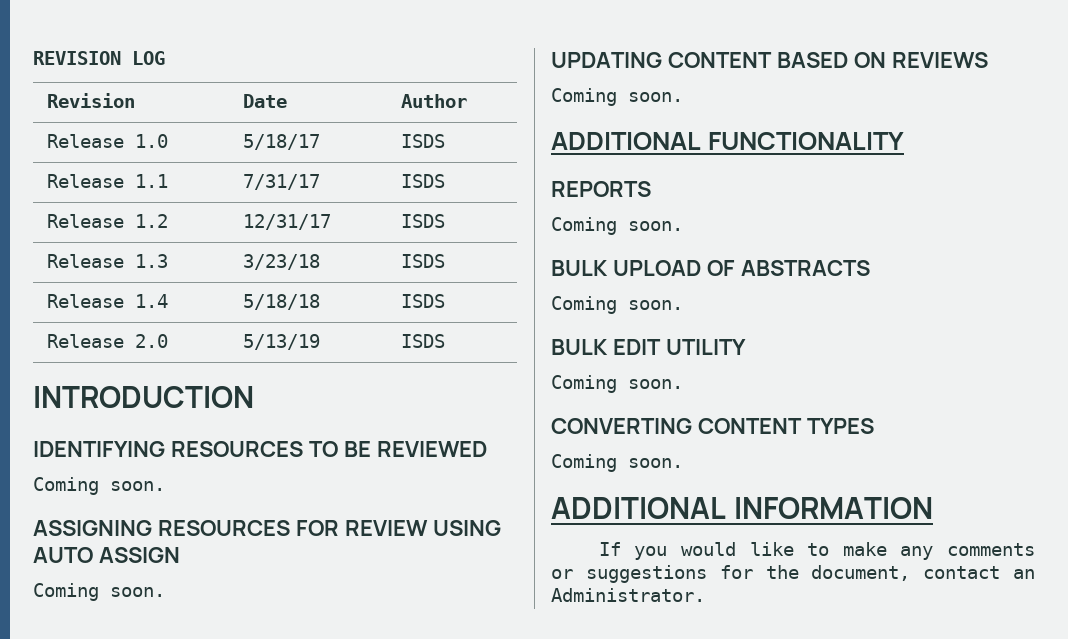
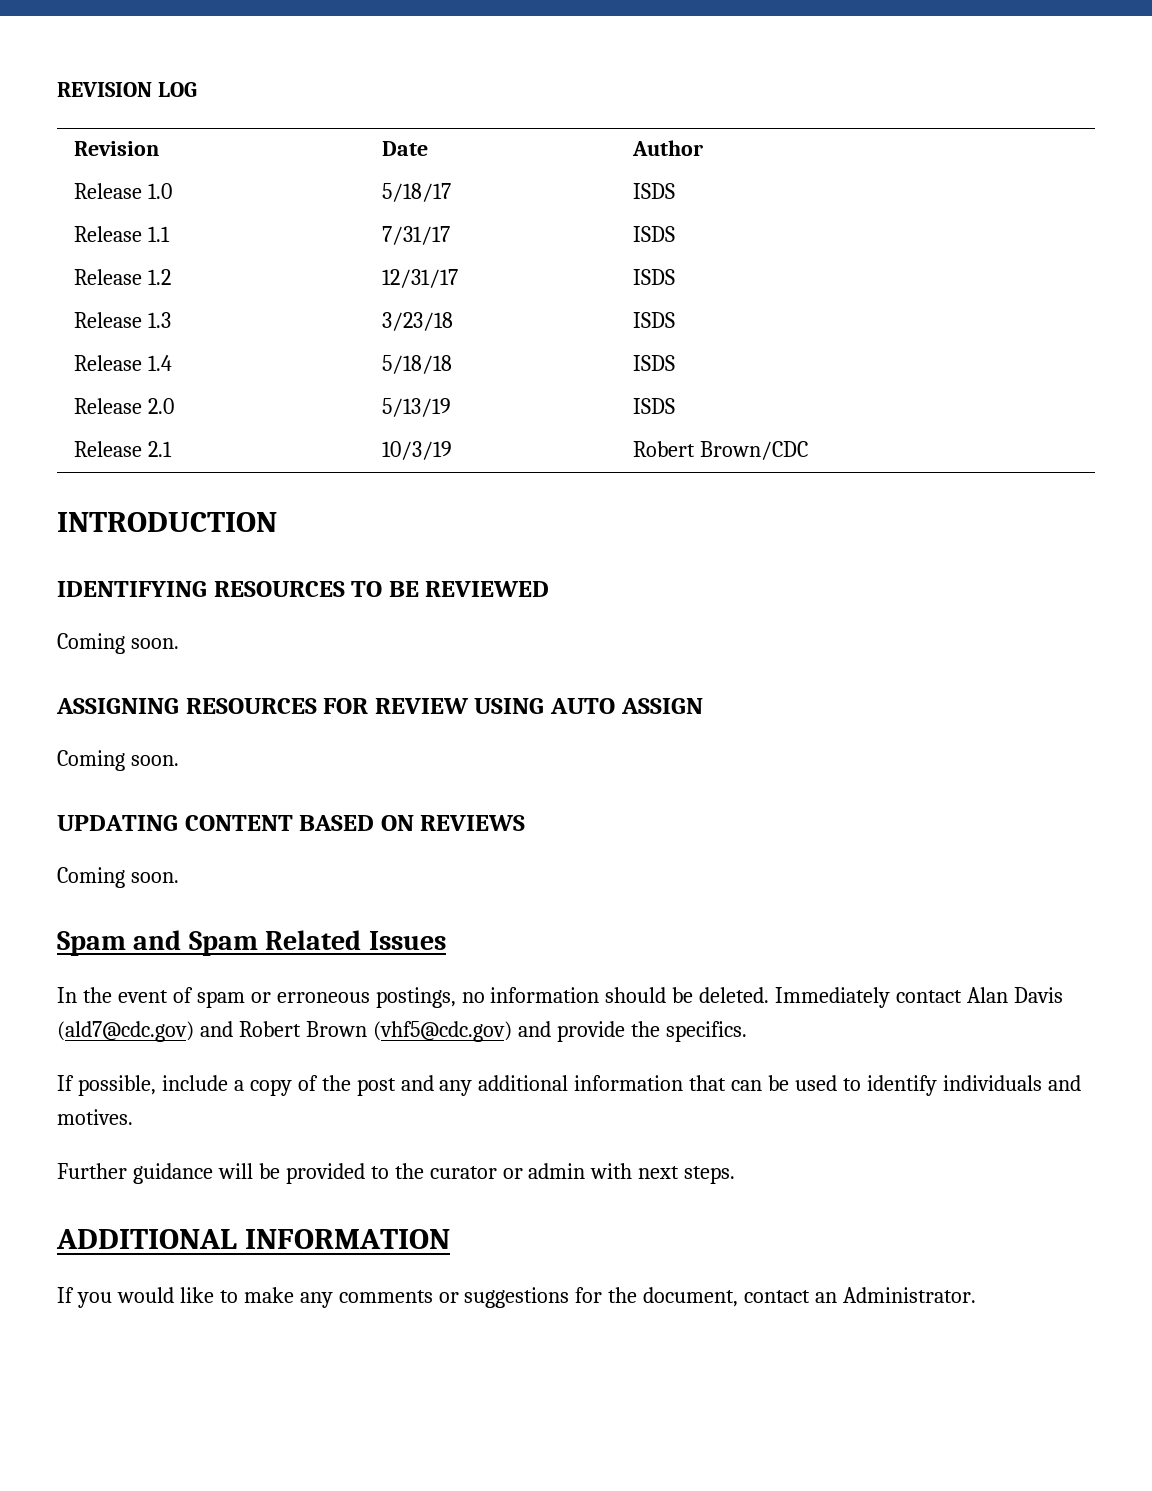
+ Release 2.1 | 10/3/19 | Robert Brown/CDC
- ADDITIONAL FUNCTIONALITY
- REPORTS
- Coming soon.
- BULK UPLOAD OF ABSTRACTS
- Coming soon.
- BULK EDIT UTILITY
- Coming soon.
- CONVERTING CONTENT TYPES
- Coming soon.
+ Spam and Spam Related Issues
+ In the event of spam or erroneous postings, no information should be deleted. Immediately contact Alan Davis (ald7@cdc.gov) and Robert Brown (vhf5@cdc.gov) and provide the specifics.
+ If possible, include a copy of the post and any additional information that can be used to identify individuals and motives.
+ Further guidance will be provided to the curator or admin with next steps.

